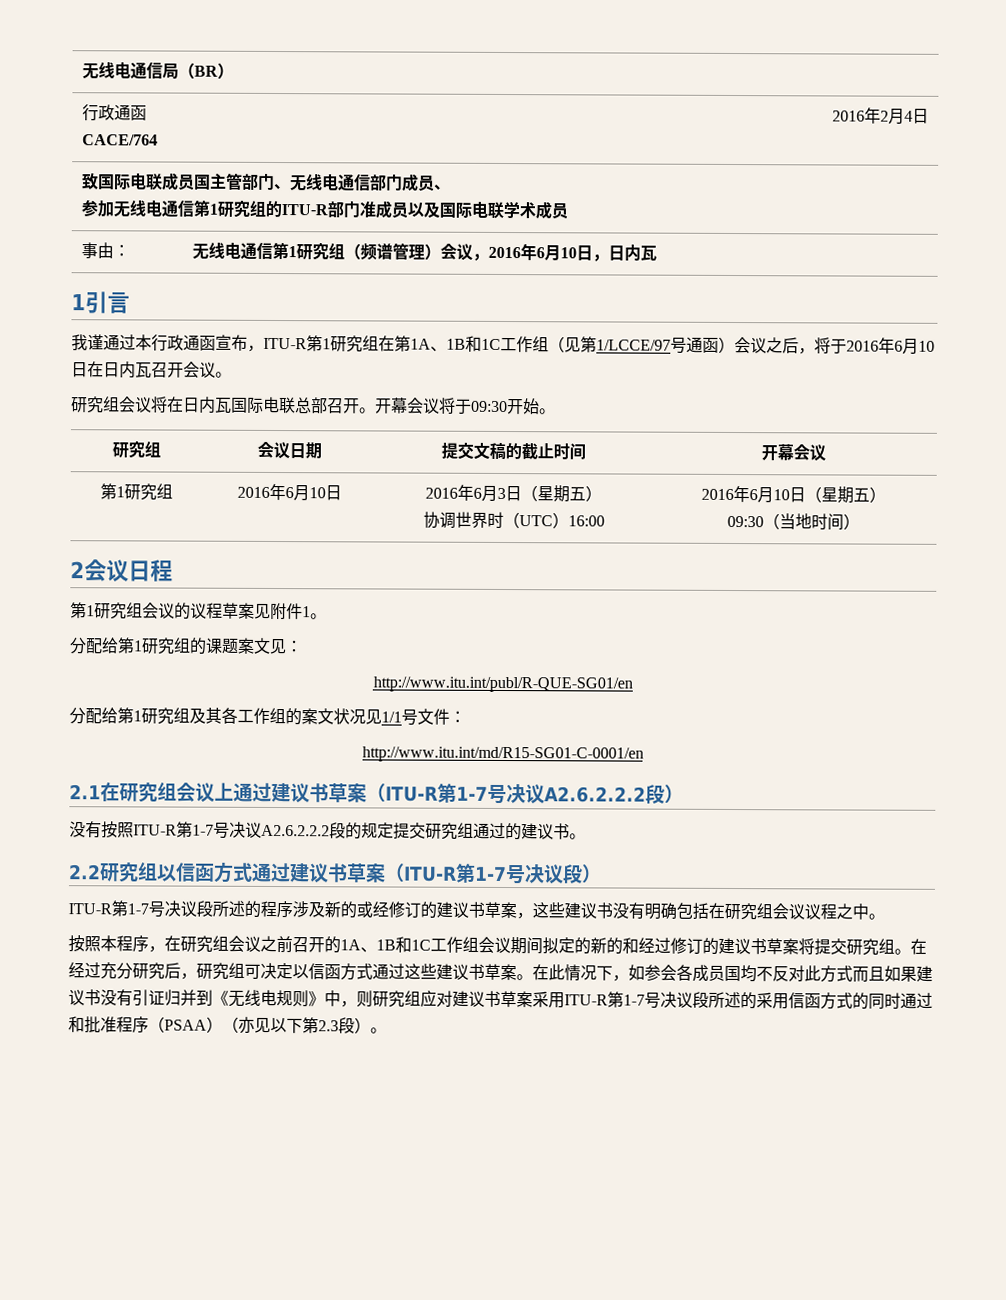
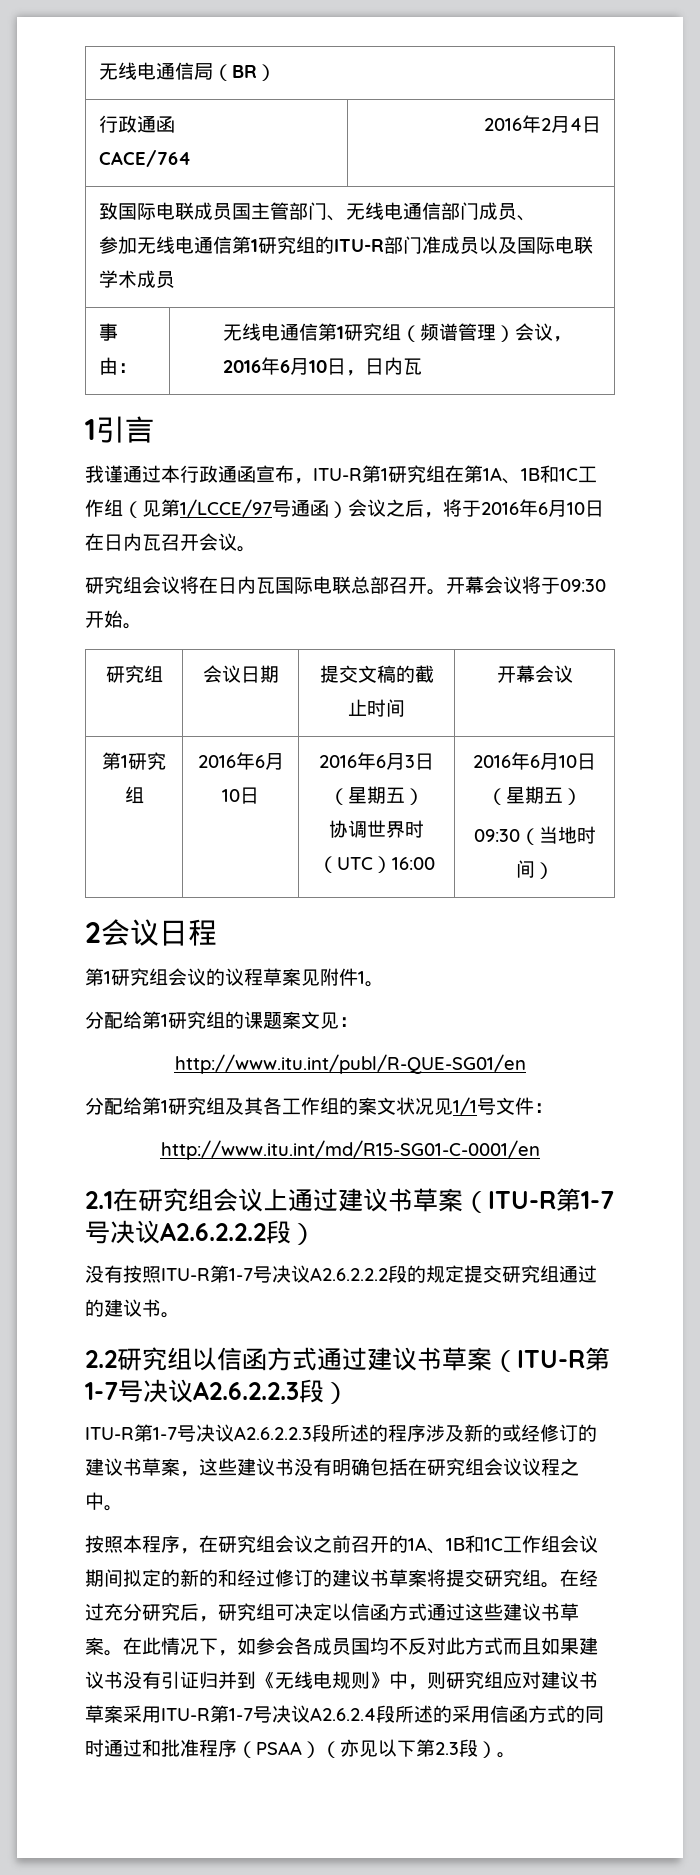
- 2.2研究组以信函方式通过建议书草案（ITU-R第1-7号决议段）
+ 2.2研究组以信函方式通过建议书草案（ITU-R第1-7号决议A2.6.2.2.3段）
- ITU-R第1-7号决议段所述的程序涉及新的或经修订的建议书草案，这些建议书没有明确包括在研究组会议议程之中。
+ ITU-R第1-7号决议A2.6.2.2.3段所述的程序涉及新的或经修订的建议书草案，这些建议书没有明确包括在研究组会议议程之中。
- 在此情况下，如参会各成员国均不反对此方式而且如果建议书没有引证归并到《无线电规则》中，则研究组应对建议书草案采用ITU-R第1-7号决议段所述的采用信函方式的同时通过和批准程序（PSAA）（亦见以下第2.3段）。
+ 在此情况下，如参会各成员国均不反对此方式而且如果建议书没有引证归并到《无线电规则》中，则研究组应对建议书草案采用ITU-R第1-7号决议A2.6.2.4段所述的采用信函方式的同时通过和批准程序（PSAA）（亦见以下第2.3段）。

